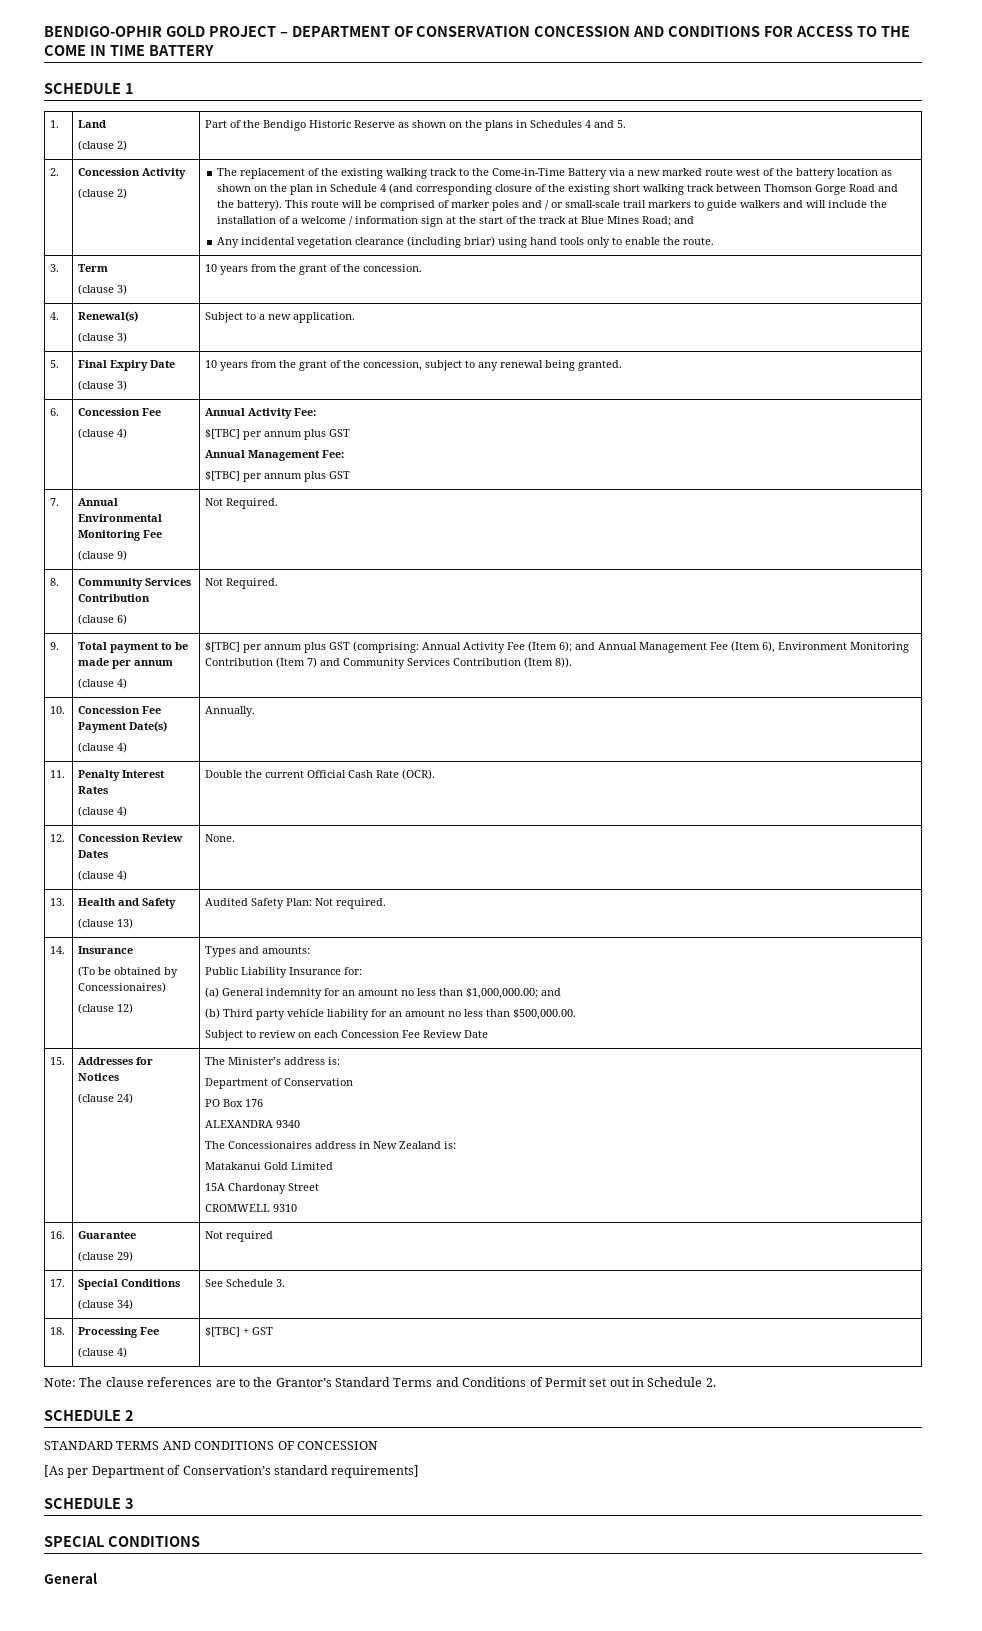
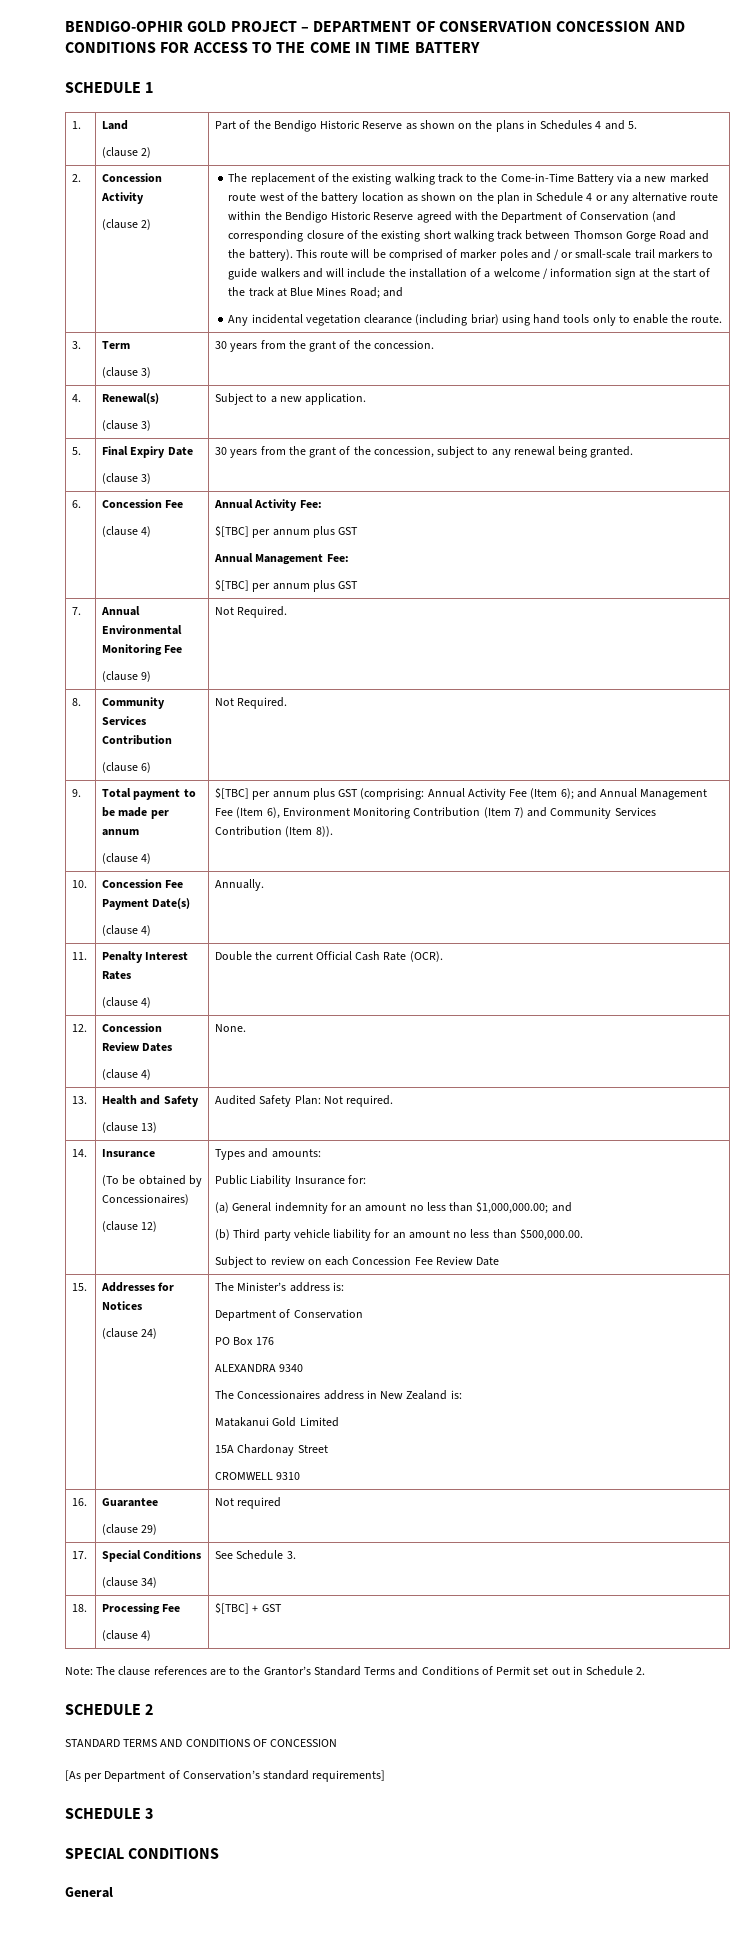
- The replacement of the existing walking track to the Come-in-Time Battery via a new marked route west of the battery location as shown on the plan in Schedule 4 (and corresponding closure of the existing short walking track between Thomson Gorge Road and the battery).
+ The replacement of the existing walking track to the Come-in-Time Battery via a new marked route west of the battery location as shown on the plan in Schedule 4 or any alternative route within the Bendigo Historic Reserve agreed with the Department of Conservation (and corresponding closure of the existing short walking track between Thomson Gorge Road and the battery).
  3. | Term
- (clause 3) | 10 years from the grant of the concession.
+ (clause 3) | 30 years from the grant of the concession.
  5. | Final Expiry Date
- (clause 3) | 10 years from the grant of the concession, subject to any renewal being granted.
+ (clause 3) | 30 years from the grant of the concession, subject to any renewal being granted.

